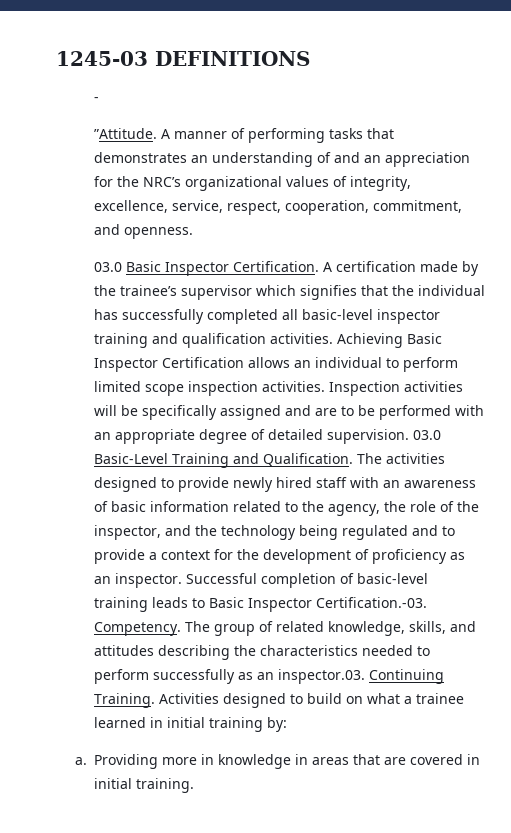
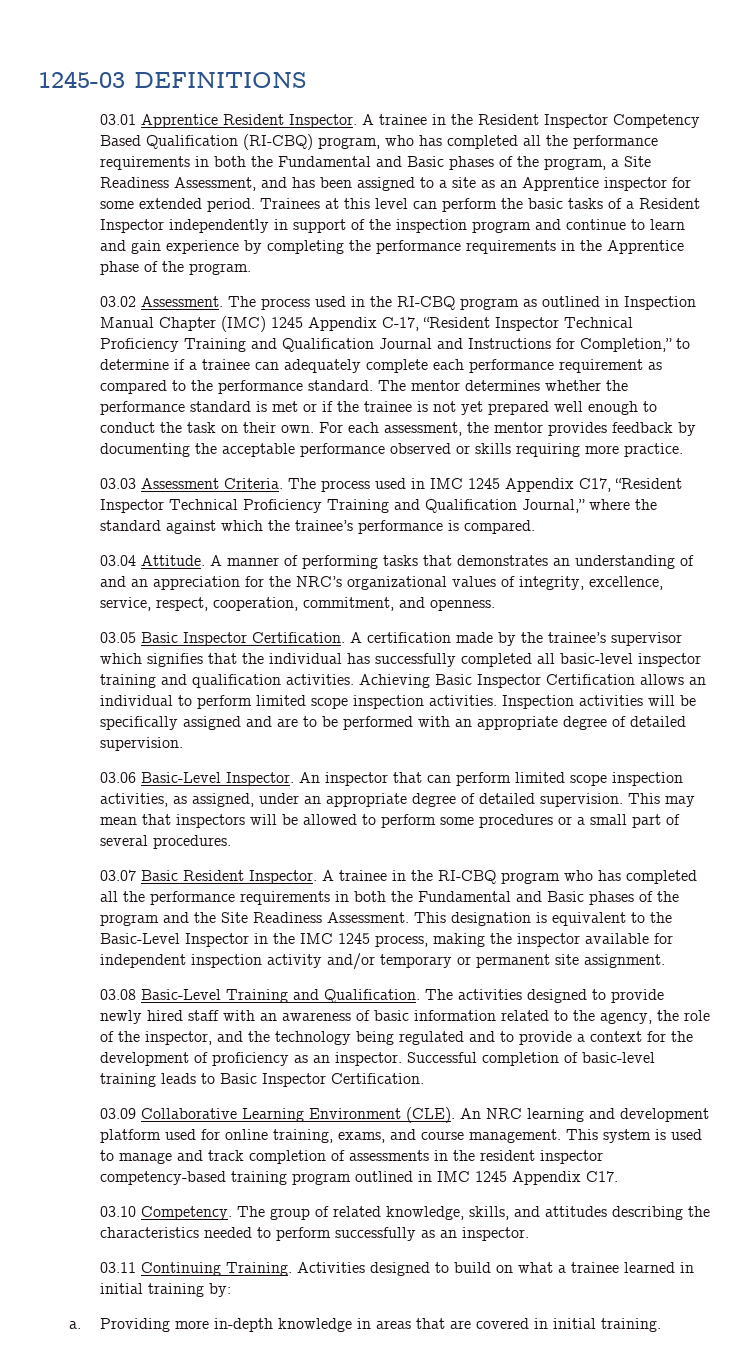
- ‑
- ”Attitude.
+ 03.01 Apprentice Resident Inspector. A trainee in the Resident Inspector Competency Based Qualification (RI‑CBQ) program, who has completed all the performance requirements in both the Fundamental and Basic phases of the program, a Site Readiness Assessment, and has been assigned to a site as an Apprentice inspector for some extended period. Trainees at this level can perform the basic tasks of a Resident Inspector independently in support of the inspection program and continue to learn and gain experience by completing the performance requirements in the Apprentice phase of the program.
+ 03.02 Assessment. The process used in the RI‑CBQ program as outlined in Inspection Manual Chapter (IMC) 1245 Appendix C‑17, “Resident Inspector Technical Proficiency Training and Qualification Journal and Instructions for Completion,” to determine if a trainee can adequately complete each performance requirement as compared to the performance standard. The mentor determines whether the performance standard is met or if the trainee is not yet prepared well enough to conduct the task on their own. For each assessment, the mentor provides feedback by documenting the acceptable performance observed or skills requiring more practice.
+ 03.03 Assessment Criteria. The process used in IMC 1245 Appendix C17, “Resident Inspector Technical Proficiency Training and Qualification Journal,” where the standard against which the trainee’s performance is compared.
+ 03.04 Attitude.
- 03.0 Basic Inspector Certification.
+ 03.05 Basic Inspector Certification.
- Inspection activities will be specifically assigned and are to be performed with an appropriate degree of detailed supervision. 03.0 Basic-Level Training and Qualification.
+ Inspection activities will be specifically assigned and are to be performed with an appropriate degree of detailed supervision.
+ 03.06 Basic-Level Inspector. An inspector that can perform limited scope inspection activities, as assigned, under an appropriate degree of detailed supervision. This may mean that inspectors will be allowed to perform some procedures or a small part of several procedures.
+ 03.07 Basic Resident Inspector. A trainee in the RI‑CBQ program who has completed all the performance requirements in both the Fundamental and Basic phases of the program and the Site Readiness Assessment. This designation is equivalent to the Basic-Level Inspector in the IMC 1245 process, making the inspector available for independent inspection activity and/or temporary or permanent site assignment.
+ 03.08 Basic-Level Training and Qualification.
- Successful completion of basic-level training leads to Basic Inspector Certification.-03. Competency.
+ Successful completion of basic-level training leads to Basic Inspector Certification.
+ 03.09 Collaborative Learning Environment (CLE). An NRC learning and development platform used for online training, exams, and course management. This system is used to manage and track completion of assessments in the resident inspector competency-based training program outlined in IMC 1245 Appendix C17.
+ 03.10 Competency.
- The group of related knowledge, skills, and attitudes describing the characteristics needed to perform successfully as an inspector.03. Continuing Training.
+ The group of related knowledge, skills, and attitudes describing the characteristics needed to perform successfully as an inspector.
+ 03.11 Continuing Training.
- Providing more in knowledge in areas that are covered in initial training.
+ Providing more in-depth knowledge in areas that are covered in initial training.

